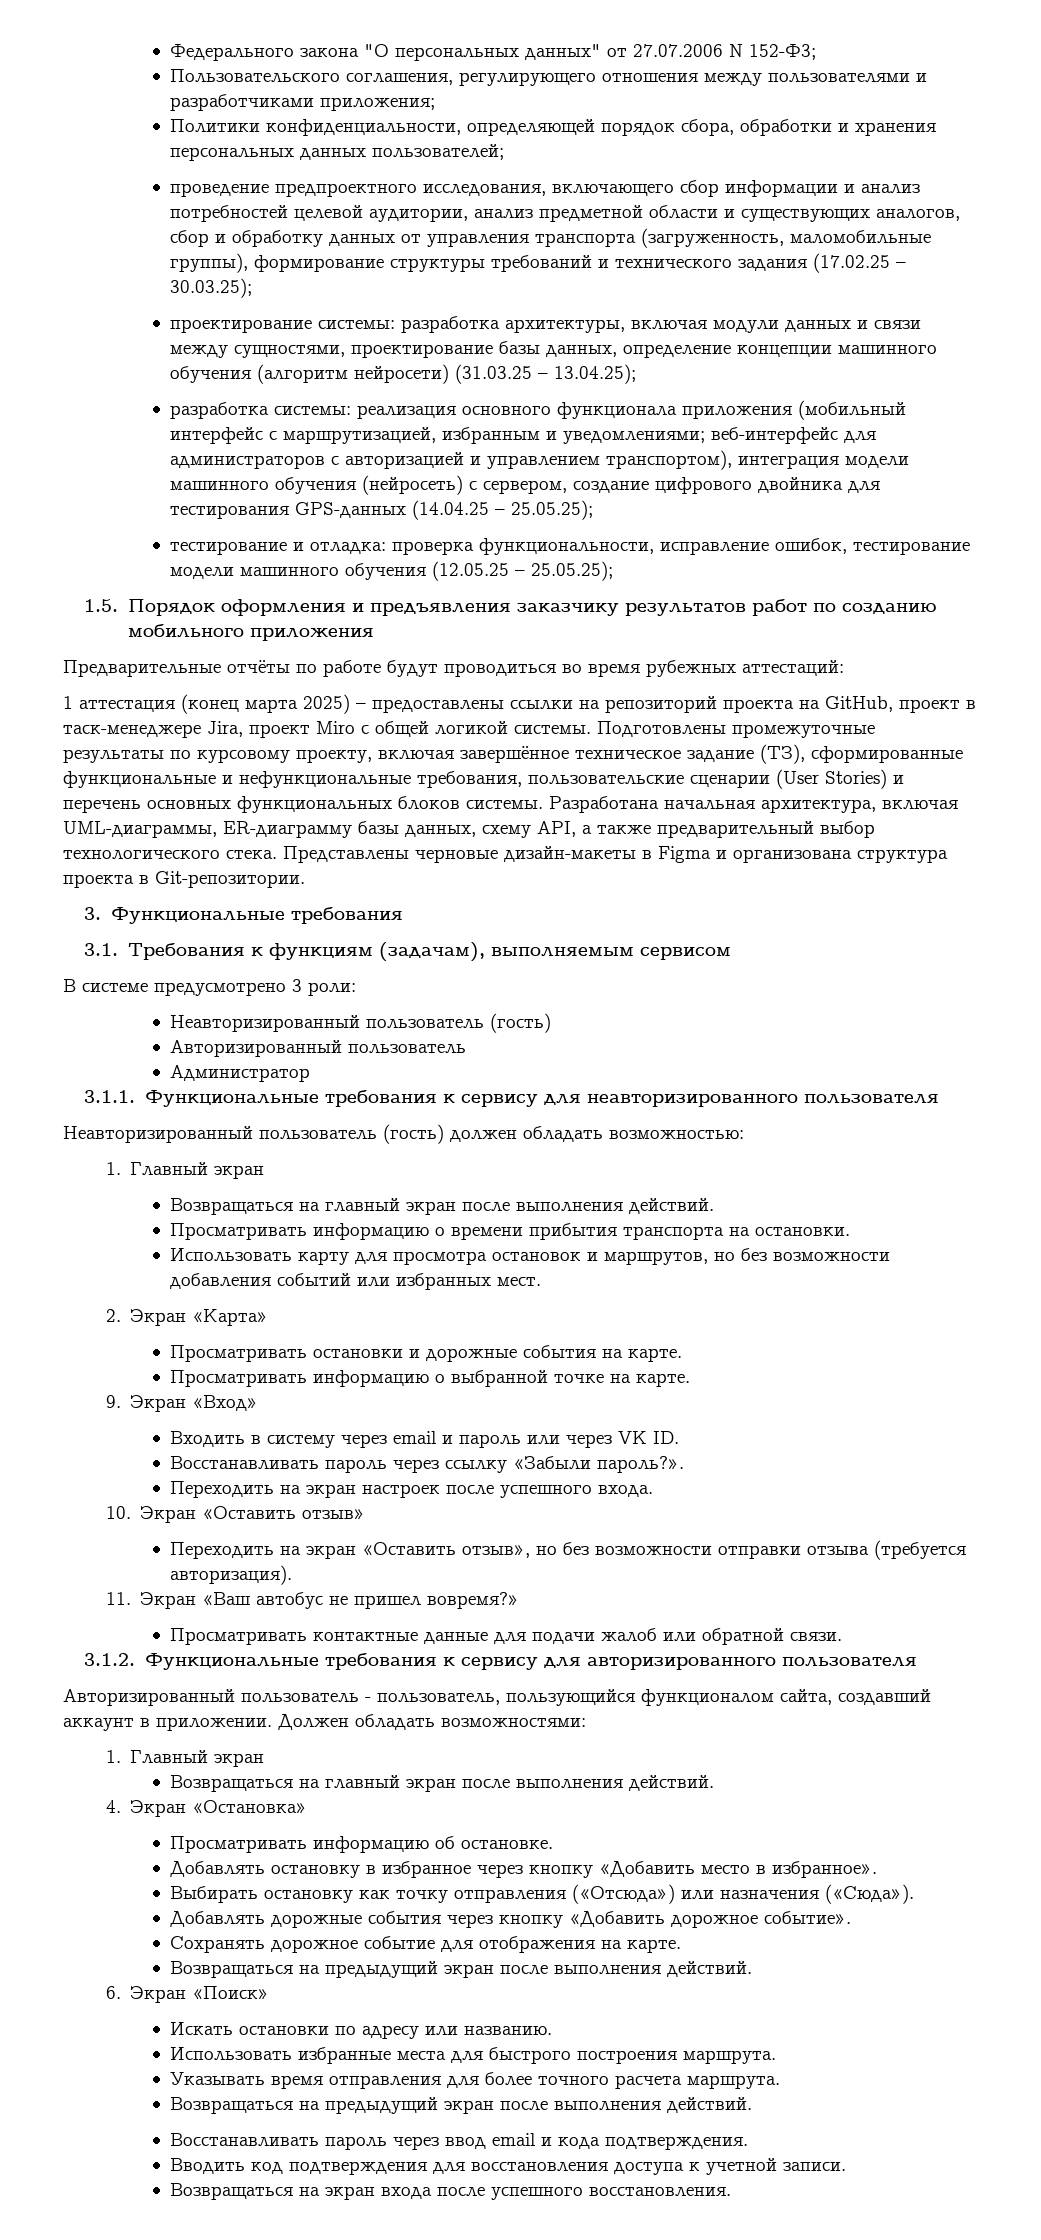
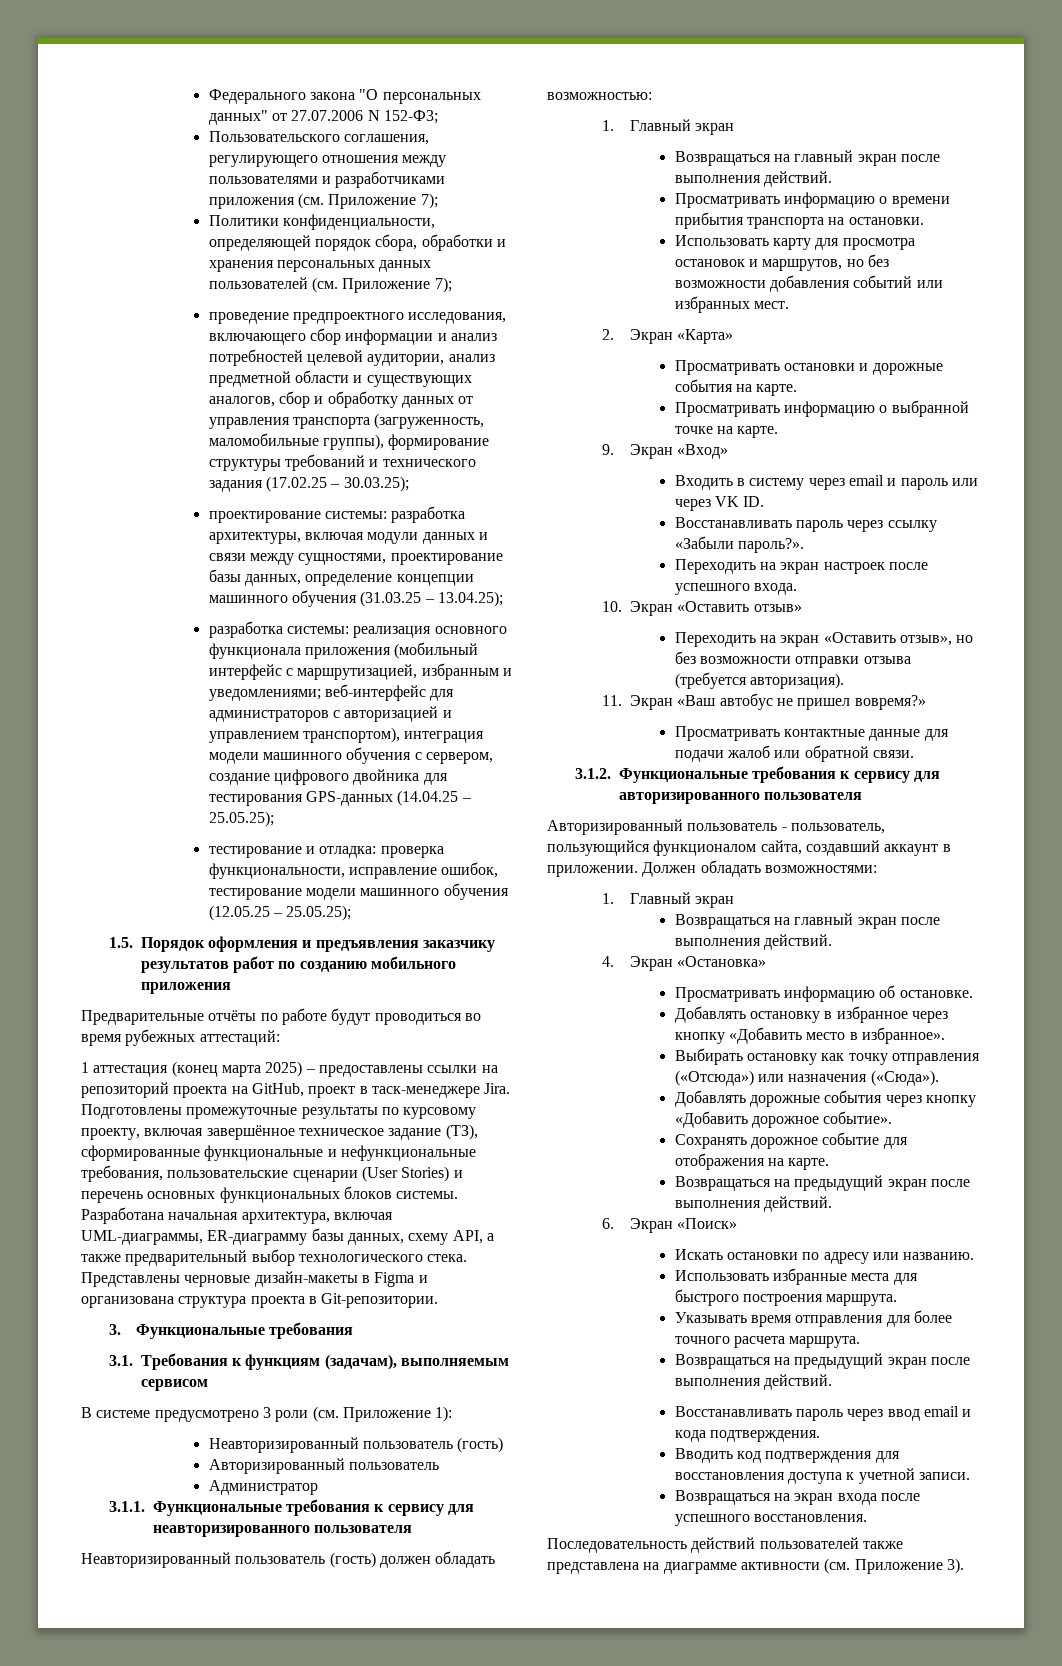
- Пользовательского соглашения, регулирующего отношения между пользователями и разработчиками приложения;
+ Пользовательского соглашения, регулирующего отношения между пользователями и разработчиками приложения (см. Приложение 7);
- Политики конфиденциальности, определяющей порядок сбора, обработки и хранения персональных данных пользователей;
+ Политики конфиденциальности, определяющей порядок сбора, обработки и хранения персональных данных пользователей (см. Приложение 7);
- проектирование системы: разработка архитектуры, включая модули данных и связи между сущностями, проектирование базы данных, определение концепции машинного обучения (алгоритм нейросети) (31.03.25 – 13.04.25);
+ проектирование системы: разработка архитектуры, включая модули данных и связи между сущностями, проектирование базы данных, определение концепции машинного обучения (31.03.25 – 13.04.25);
- разработка системы: реализация основного функционала приложения (мобильный интерфейс с маршрутизацией, избранным и уведомлениями; веб-интерфейс для администраторов с авторизацией и управлением транспортом), интеграция модели машинного обучения (нейросеть) с сервером, создание цифрового двойника для тестирования GPS-данных (14.04.25 – 25.05.25);
+ разработка системы: реализация основного функционала приложения (мобильный интерфейс с маршрутизацией, избранным и уведомлениями; веб-интерфейс для администраторов с авторизацией и управлением транспортом), интеграция модели машинного обучения с сервером, создание цифрового двойника для тестирования GPS-данных (14.04.25 – 25.05.25);
- 1 аттестация (конец марта 2025) – предоставлены ссылки на репозиторий проекта на GitHub, проект в таск-менеджере Jira, проект Miro с общей логикой системы.
+ 1 аттестация (конец марта 2025) – предоставлены ссылки на репозиторий проекта на GitHub, проект в таск-менеджере Jira.
- В системе предусмотрено 3 роли:
+ В системе предусмотрено 3 роли (см. Приложение 1):
+ Последовательность действий пользователей также представлена на диаграмме активности (см. Приложение 3).

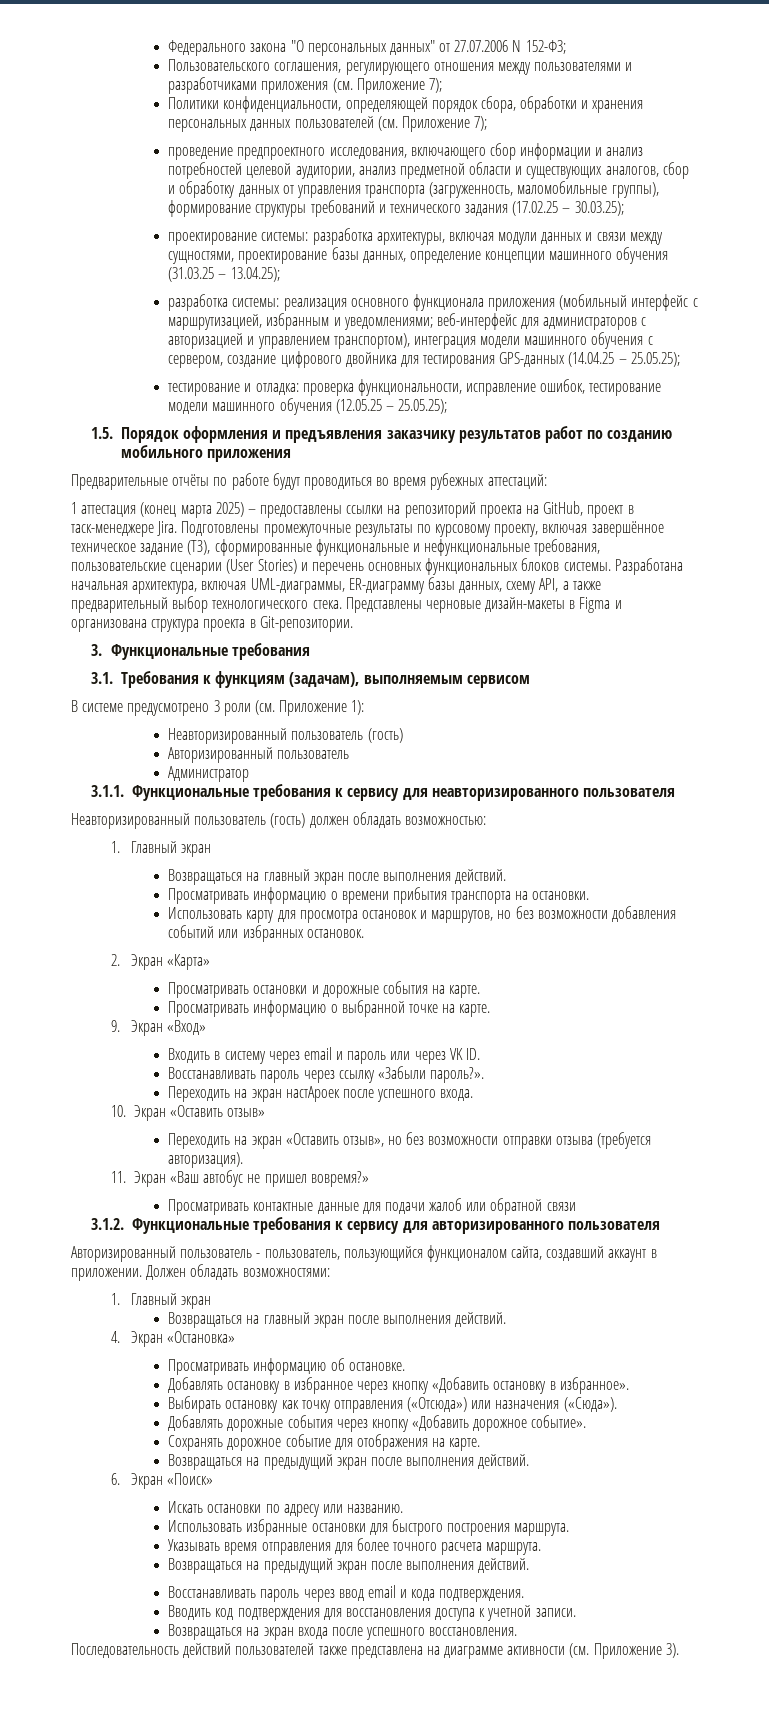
- Использовать карту для просмотра остановок и маршрутов, но без возможности добавления событий или избранных мест.
+ Использовать карту для просмотра остановок и маршрутов, но без возможности добавления событий или избранных остановок.
- Переходить на экран настроек после успешного входа.
+ Переходить на экран настАроек после успешного входа.
- Просматривать контактные данные для подачи жалоб или обратной связи.
+ Просматривать контактные данные для подачи жалоб или обратной связи
- Добавлять остановку в избранное через кнопку «Добавить место в избранное».
+ Добавлять остановку в избранное через кнопку «Добавить остановку в избранное».
- Использовать избранные места для быстрого построения маршрута.
+ Использовать избранные остановки для быстрого построения маршрута.

